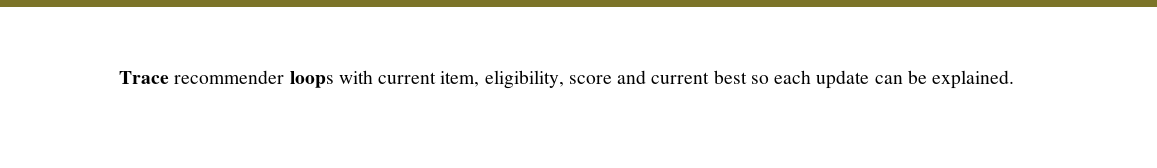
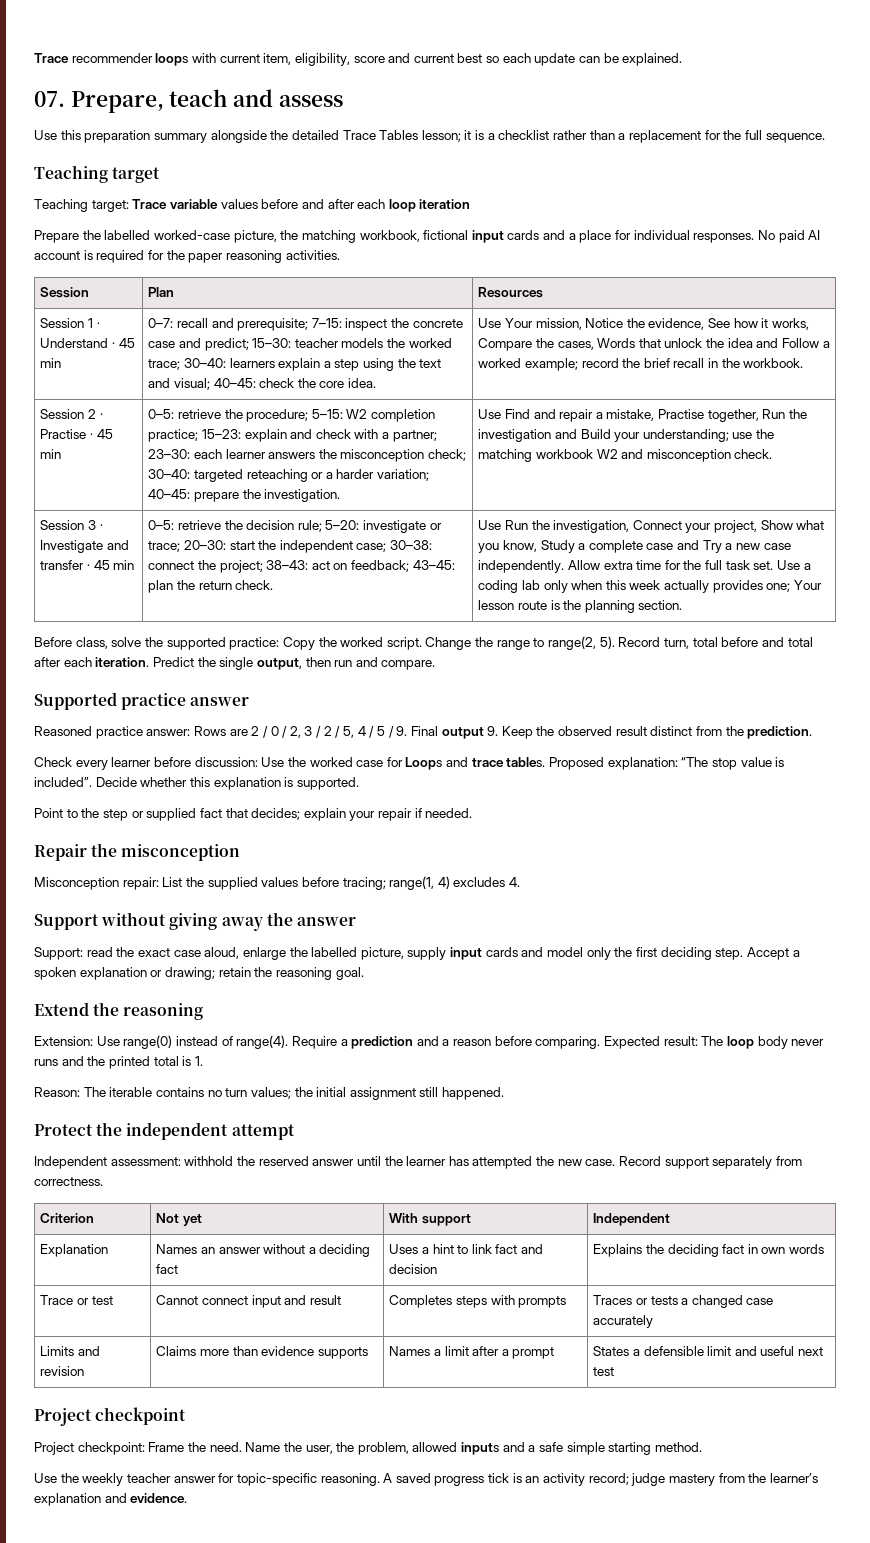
+ 07. Prepare, teach and assess
+ Use this preparation summary alongside the detailed Trace Tables lesson; it is a checklist rather than a replacement for the full sequence.
+ Teaching target
+ Teaching target: Trace variable values before and after each loop iteration
+ Prepare the labelled worked-case picture, the matching workbook, fictional input cards and a place for individual responses. No paid AI account is required for the paper reasoning activities.
+ Session | Plan | Resources
+ Session 1 · Understand · 45 min | 0–7: recall and prerequisite; 7–15: inspect the concrete case and predict; 15–30: teacher models the worked trace; 30–40: learners explain a step using the text and visual; 40–45: check the core idea. | Use Your mission, Notice the evidence, See how it works, Compare the cases, Words that unlock the idea and Follow a worked example; record the brief recall in the workbook.
+ Session 2 · Practise · 45 min | 0–5: retrieve the procedure; 5–15: W2 completion practice; 15–23: explain and check with a partner; 23–30: each learner answers the misconception check; 30–40: targeted reteaching or a harder variation; 40–45: prepare the investigation. | Use Find and repair a mistake, Practise together, Run the investigation and Build your understanding; use the matching workbook W2 and misconception check.
+ Session 3 · Investigate and transfer · 45 min | 0–5: retrieve the decision rule; 5–20: investigate or trace; 20–30: start the independent case; 30–38: connect the project; 38–43: act on feedback; 43–45: plan the return check. | Use Run the investigation, Connect your project, Show what you know, Study a complete case and Try a new case independently. Allow extra time for the full task set. Use a coding lab only when this week actually provides one; Your lesson route is the planning section.
+ Before class, solve the supported practice: Copy the worked script. Change the range to range(2, 5). Record turn, total before and total after each iteration. Predict the single output, then run and compare.
+ Supported practice answer
+ Reasoned practice answer: Rows are 2 / 0 / 2, 3 / 2 / 5, 4 / 5 / 9. Final output 9. Keep the observed result distinct from the prediction.
+ Check every learner before discussion: Use the worked case for Loops and trace tables. Proposed explanation: “The stop value is included”. Decide whether this explanation is supported.
+ Point to the step or supplied fact that decides; explain your repair if needed.
+ Repair the misconception
+ Misconception repair: List the supplied values before tracing; range(1, 4) excludes 4.
+ Support without giving away the answer
+ Support: read the exact case aloud, enlarge the labelled picture, supply input cards and model only the first deciding step. Accept a spoken explanation or drawing; retain the reasoning goal.
+ Extend the reasoning
+ Extension: Use range(0) instead of range(4). Require a prediction and a reason before comparing. Expected result: The loop body never runs and the printed total is 1.
+ Reason: The iterable contains no turn values; the initial assignment still happened.
+ Protect the independent attempt
+ Independent assessment: withhold the reserved answer until the learner has attempted the new case. Record support separately from correctness.
+ Criterion | Not yet | With support | Independent
+ Explanation | Names an answer without a deciding fact | Uses a hint to link fact and decision | Explains the deciding fact in own words
+ Trace or test | Cannot connect input and result | Completes steps with prompts | Traces or tests a changed case accurately
+ Limits and revision | Claims more than evidence supports | Names a limit after a prompt | States a defensible limit and useful next test
+ Project checkpoint
+ Project checkpoint: Frame the need. Name the user, the problem, allowed inputs and a safe simple starting method.
+ Use the weekly teacher answer for topic-specific reasoning. A saved progress tick is an activity record; judge mastery from the learner’s explanation and evidence.

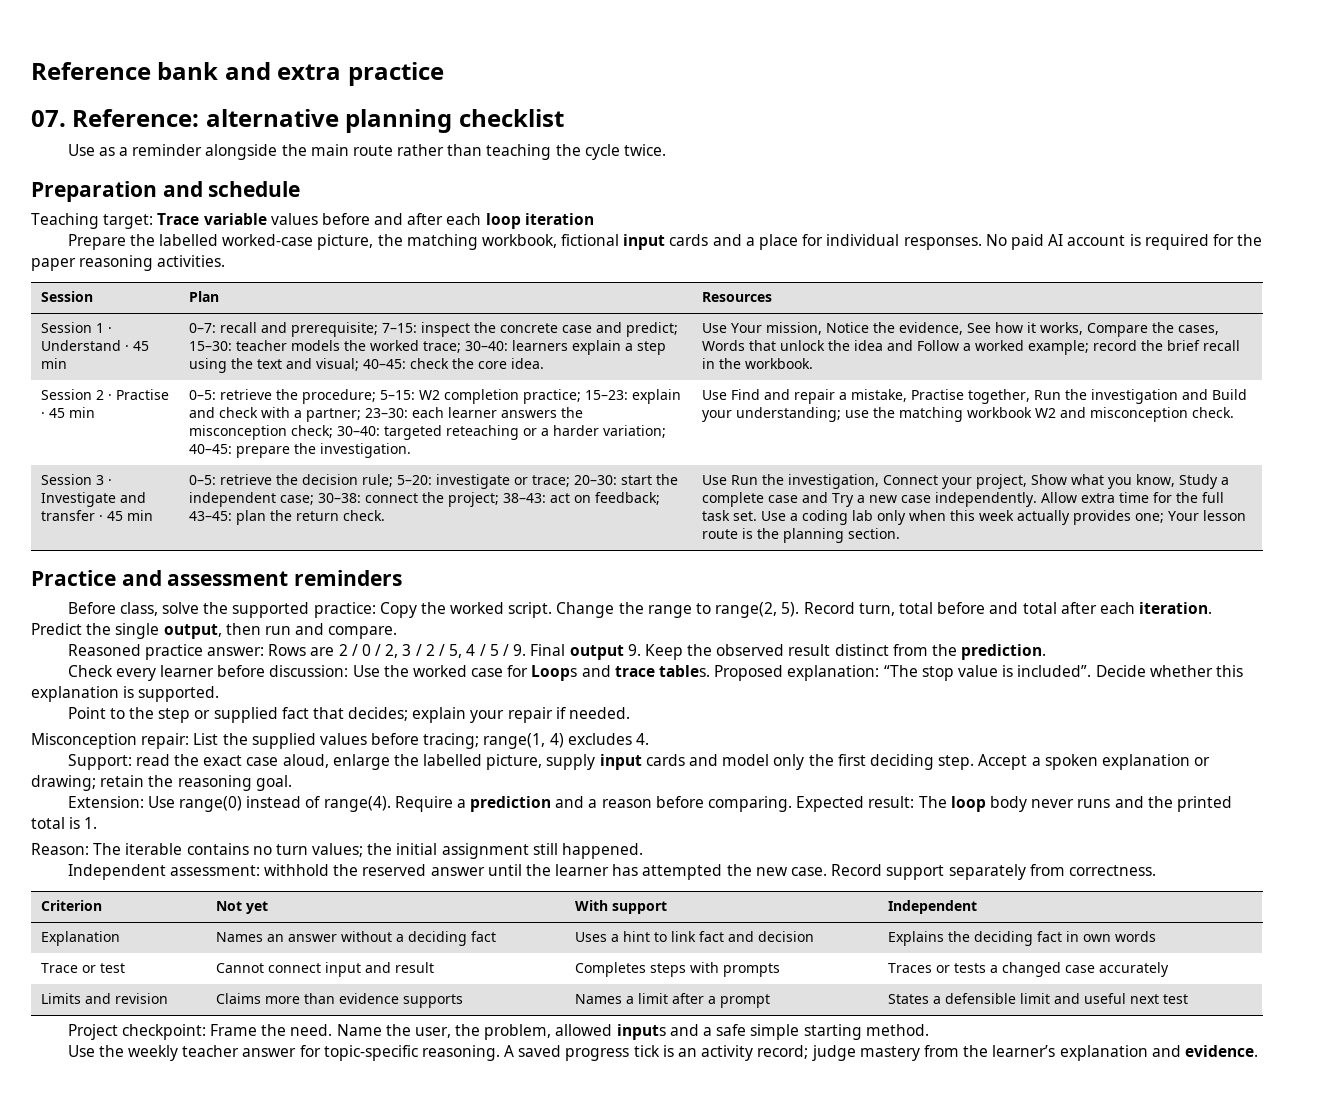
- Trace recommender loops with current item, eligibility, score and current best so each update can be explained.
- 07. Prepare, teach and assess
- Use this preparation summary alongside the detailed Trace Tables lesson; it is a checklist rather than a replacement for the full sequence.
- Teaching target
+ Reference bank and extra practice
+ 07. Reference: alternative planning checklist
+ Use as a reminder alongside the main route rather than teaching the cycle twice.
+ Preparation and schedule
+ Practice and assessment reminders
- Supported practice answer
- Repair the misconception
- Support without giving away the answer
- Extend the reasoning
- Protect the independent attempt
- Project checkpoint

